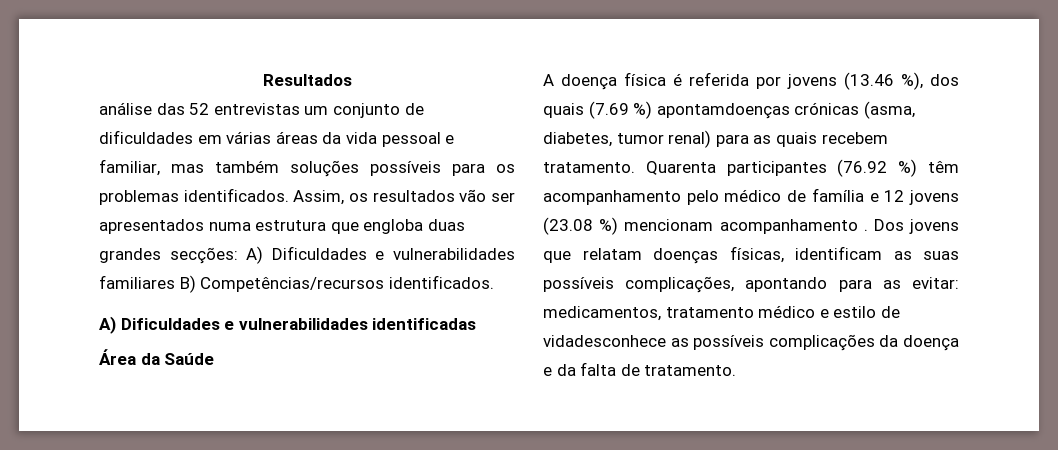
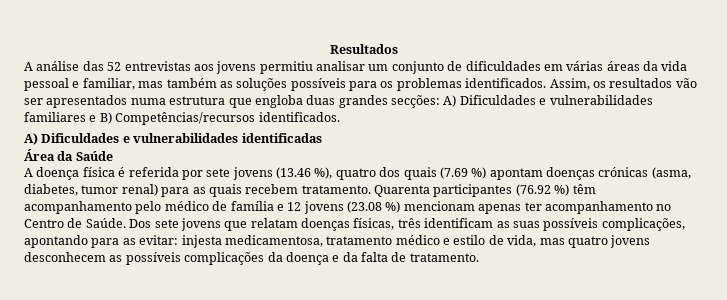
- análise das 52 entrevistas um conjunto de dificuldades em várias áreas da vida pessoal e familiar, mas também soluções possíveis para os problemas identificados.
+ A análise das 52 entrevistas aos jovens permitiu analisar um conjunto de dificuldades em várias áreas da vida pessoal e familiar, mas também as soluções possíveis para os problemas identificados.
- Assim, os resultados vão ser apresentados numa estrutura que engloba duas grandes secções: A) Dificuldades e vulnerabilidades familiares B) Competências/recursos identificados.
+ Assim, os resultados vão ser apresentados numa estrutura que engloba duas grandes secções: A) Dificuldades e vulnerabilidades familiares e B) Competências/recursos identificados.
- A doença física é referida por jovens (13.46 %), dos quais (7.69 %) apontamdoenças crónicas (asma, diabetes, tumor renal) para as quais recebem tratamento.
+ A doença física é referida por sete jovens (13.46 %), quatro dos quais (7.69 %) apontam doenças crónicas (asma, diabetes, tumor renal) para as quais recebem tratamento.
- Quarenta participantes (76.92 %) têm acompanhamento pelo médico de família e 12 jovens (23.08 %) mencionam acompanhamento . Dos jovens que relatam doenças físicas, identificam as suas possíveis complicações, apontando para as evitar: medicamentos, tratamento médico e estilo de vidadesconhece as possíveis complicações da doença e da falta de tratamento.
+ Quarenta participantes (76.92 %) têm acompanhamento pelo médico de família e 12 jovens (23.08 %) mencionam apenas ter acompanhamento no Centro de Saúde. Dos sete jovens que relatam doenças físicas, três identificam as suas possíveis complicações, apontando para as evitar: injesta medicamentosa, tratamento médico e estilo de vida, mas quatro jovens desconhecem as possíveis complicações da doença e da falta de tratamento.

